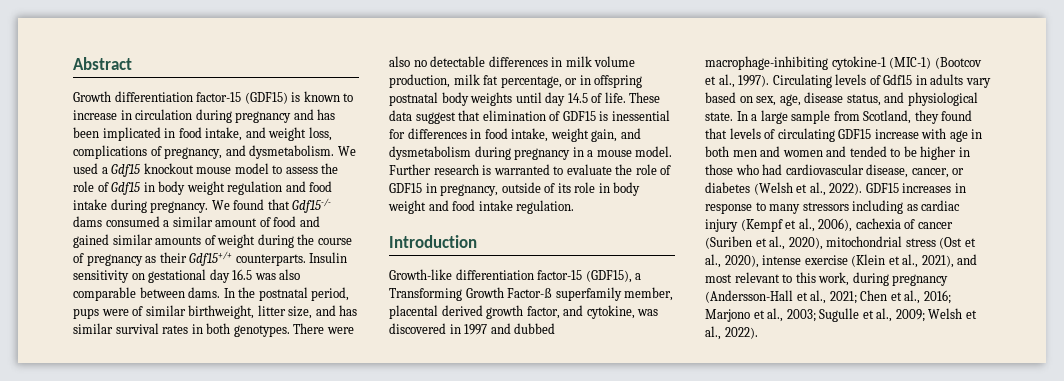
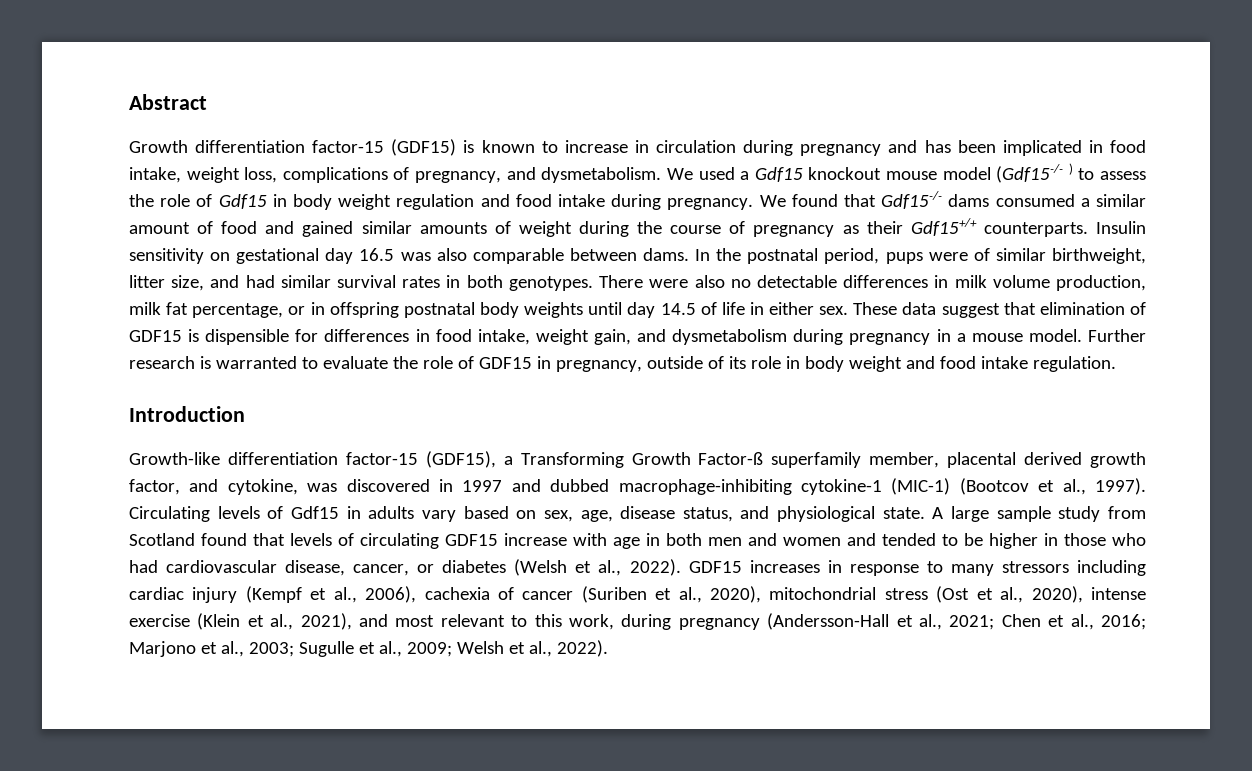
- Growth differentiation factor-15 (GDF15) is known to increase in circulation during pregnancy and has been implicated in food intake, and weight loss, complications of pregnancy, and dysmetabolism.
+ Growth differentiation factor-15 (GDF15) is known to increase in circulation during pregnancy and has been implicated in food intake, weight loss, complications of pregnancy, and dysmetabolism.
- We used a Gdf15 knockout mouse model to assess the role of Gdf15 in body weight regulation and food intake during pregnancy.
+ We used a Gdf15 knockout mouse model (Gdf15-/- ) to assess the role of Gdf15 in body weight regulation and food intake during pregnancy.
- In the postnatal period, pups were of similar birthweight, litter size, and has similar survival rates in both genotypes.
+ In the postnatal period, pups were of similar birthweight, litter size, and had similar survival rates in both genotypes.
- There were also no detectable differences in milk volume production, milk fat percentage, or in offspring postnatal body weights until day 14.5 of life.
+ There were also no detectable differences in milk volume production, milk fat percentage, or in offspring postnatal body weights until day 14.5 of life in either sex.
- These data suggest that elimination of GDF15 is inessential for differences in food intake, weight gain, and dysmetabolism during pregnancy in a mouse model.
+ These data suggest that elimination of GDF15 is dispensible for differences in food intake, weight gain, and dysmetabolism during pregnancy in a mouse model.
- In a large sample from Scotland, they found that levels of circulating GDF15 increase with age in both men and women and tended to be higher in those who had cardiovascular disease, cancer, or diabetes (Welsh et al., 2022).
+ A large sample study from Scotland found that levels of circulating GDF15 increase with age in both men and women and tended to be higher in those who had cardiovascular disease, cancer, or diabetes (Welsh et al., 2022).
- GDF15 increases in response to many stressors including as cardiac injury (Kempf et al., 2006), cachexia of cancer (Suriben et al., 2020), mitochondrial stress (Ost et al., 2020), intense exercise (Klein et al., 2021), and most relevant to this work, during pregnancy (Andersson-Hall et al., 2021;
+ GDF15 increases in response to many stressors including cardiac injury (Kempf et al., 2006), cachexia of cancer (Suriben et al., 2020), mitochondrial stress (Ost et al., 2020), intense exercise (Klein et al., 2021), and most relevant to this work, during pregnancy (Andersson-Hall et al., 2021;

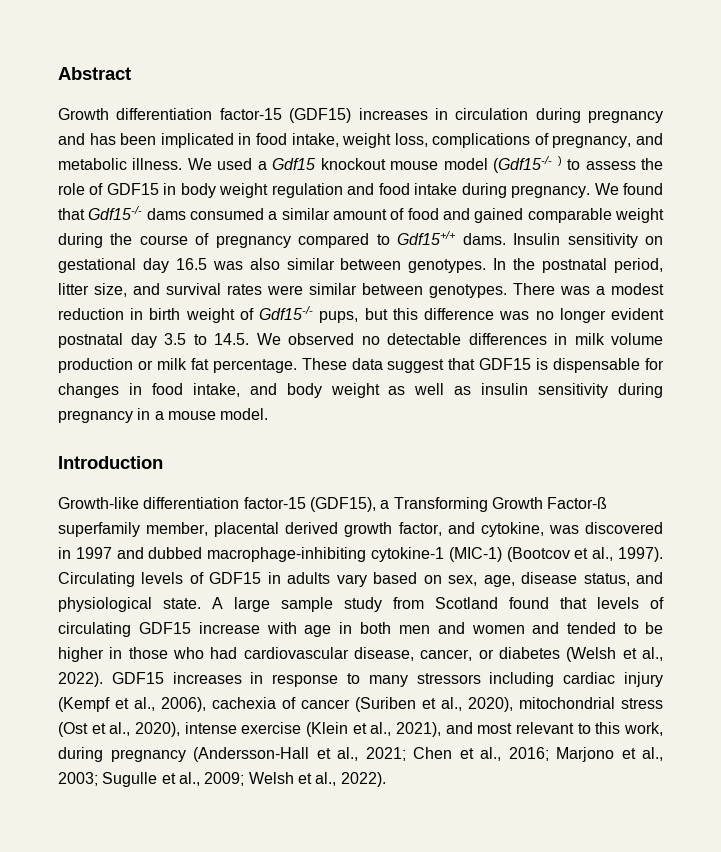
- Growth differentiation factor-15 (GDF15) is known to increase in circulation during pregnancy and has been implicated in food intake, weight loss, complications of pregnancy, and dysmetabolism.
+ Growth differentiation factor-15 (GDF15) increases in circulation during pregnancy and has been implicated in food intake, weight loss, complications of pregnancy, and metabolic illness.
- We used a Gdf15 knockout mouse model (Gdf15-/- ) to assess the role of Gdf15 in body weight regulation and food intake during pregnancy.
+ We used a Gdf15 knockout mouse model (Gdf15-/- ) to assess the role of GDF15 in body weight regulation and food intake during pregnancy.
- We found that Gdf15-/- dams consumed a similar amount of food and gained similar amounts of weight during the course of pregnancy as their Gdf15+/+ counterparts.
+ We found that Gdf15-/- dams consumed a similar amount of food and gained comparable weight during the course of pregnancy compared to Gdf15+/+ dams.
- Insulin sensitivity on gestational day 16.5 was also comparable between dams.
+ Insulin sensitivity on gestational day 16.5 was also similar between genotypes.
- In the postnatal period, pups were of similar birthweight, litter size, and had similar survival rates in both genotypes. There were also no detectable differences in milk volume production, milk fat percentage, or in offspring postnatal body weights until day 14.5 of life in either sex. These data suggest that elimination of GDF15 is dispensible for differences in food intake, weight gain, and dysmetabolism during pregnancy in a mouse model. Further research is warranted to evaluate the role of GDF15 in pregnancy, outside of its role in body weight and food intake regulation.
+ In the postnatal period, litter size, and survival rates were similar between genotypes. There was a modest reduction in birth weight of Gdf15-/- pups, but this difference was no longer evident postnatal day 3.5 to 14.5. We observed no detectable differences in milk volume production or milk fat percentage. These data suggest that GDF15 is dispensable for changes in food intake, and body weight as well as insulin sensitivity during pregnancy in a mouse model.
- Circulating levels of Gdf15 in adults vary based on sex, age, disease status, and physiological state.
+ Circulating levels of GDF15 in adults vary based on sex, age, disease status, and physiological state.

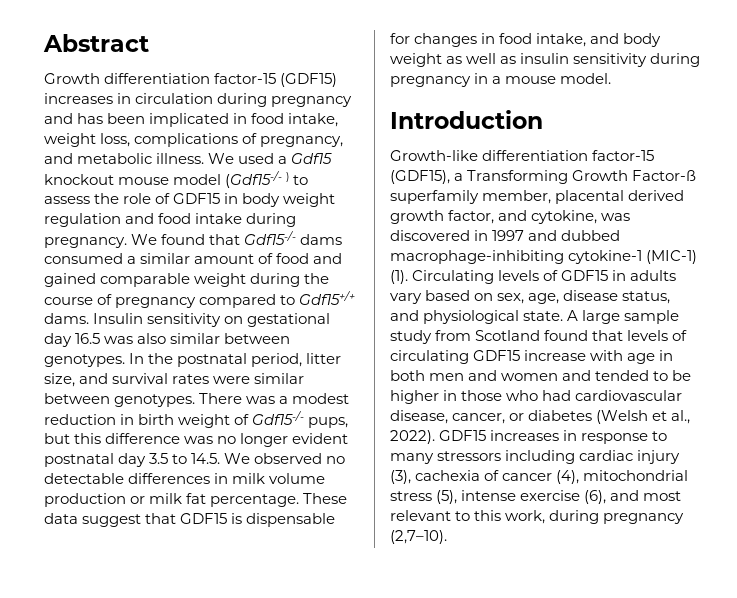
- Growth-like differentiation factor-15 (GDF15), a Transforming Growth Factor-ß superfamily member, placental derived growth factor, and cytokine, was discovered in 1997 and dubbed macrophage-inhibiting cytokine-1 (MIC-1) (Bootcov et al., 1997).
+ Growth-like differentiation factor-15 (GDF15), a Transforming Growth Factor-ß superfamily member, placental derived growth factor, and cytokine, was discovered in 1997 and dubbed macrophage-inhibiting cytokine-1 (MIC-1) (1).
- GDF15 increases in response to many stressors including cardiac injury (Kempf et al., 2006), cachexia of cancer (Suriben et al., 2020), mitochondrial stress (Ost et al., 2020), intense exercise (Klein et al., 2021), and most relevant to this work, during pregnancy (Andersson-Hall et al., 2021; Chen et al., 2016; Marjono et al., 2003; Sugulle et al., 2009; Welsh et al., 2022).
+ GDF15 increases in response to many stressors including cardiac injury (3), cachexia of cancer (4), mitochondrial stress (5), intense exercise (6), and most relevant to this work, during pregnancy (2,7–10).

